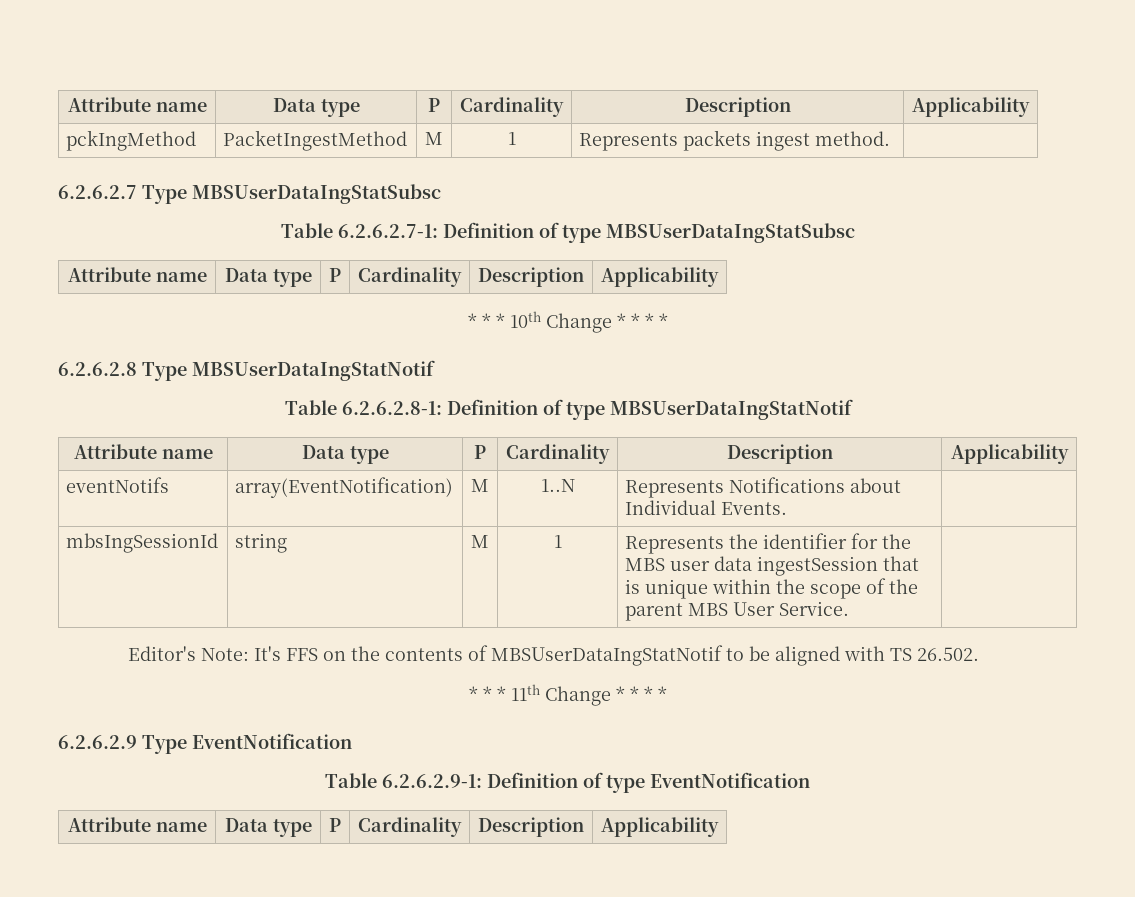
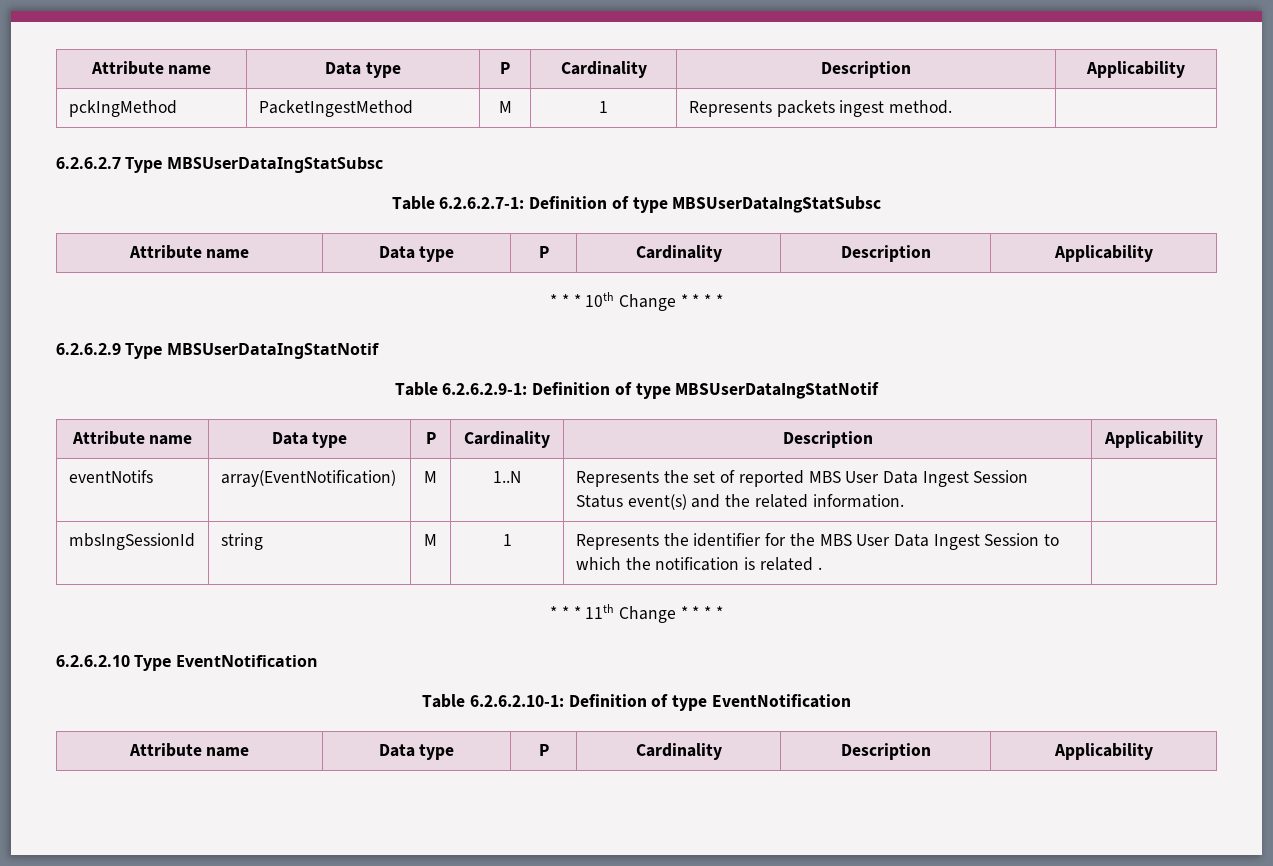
- 6.2.6.2.8 Type MBSUserDataIngStatNotif
+ 6.2.6.2.9 Type MBSUserDataIngStatNotif
- Table 6.2.6.2.8-1: Definition of type MBSUserDataIngStatNotif
+ Table 6.2.6.2.9-1: Definition of type MBSUserDataIngStatNotif
- eventNotifs | array(EventNotification) | M | 1..N | Represents Notifications about Individual Events. |
+ eventNotifs | array(EventNotification) | M | 1..N | Represents the set of reported MBS User Data Ingest Session Status event(s) and the related information. |
- mbsIngSessionId | string | M | 1 | Represents the identifier for the MBS user data ingestSession that is unique within the scope of the parent MBS User Service. |
- Editor's Note: It's FFS on the contents of MBSUserDataIngStatNotif to be aligned with TS 26.502.
+ mbsIngSessionId | string | M | 1 | Represents the identifier for the MBS User Data Ingest Session to which the notification is related . |
- 6.2.6.2.9 Type EventNotification
+ 6.2.6.2.10 Type EventNotification
- Table 6.2.6.2.9-1: Definition of type EventNotification
+ Table 6.2.6.2.10-1: Definition of type EventNotification

